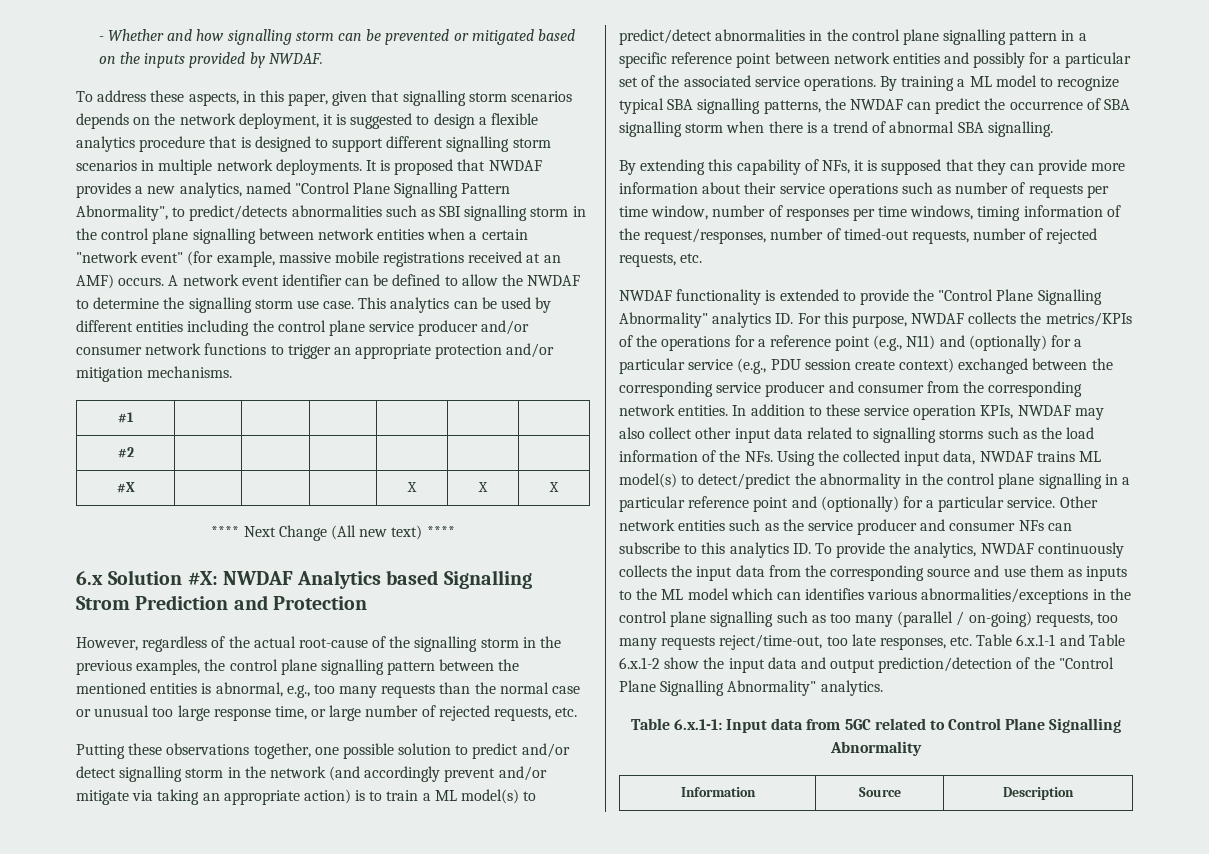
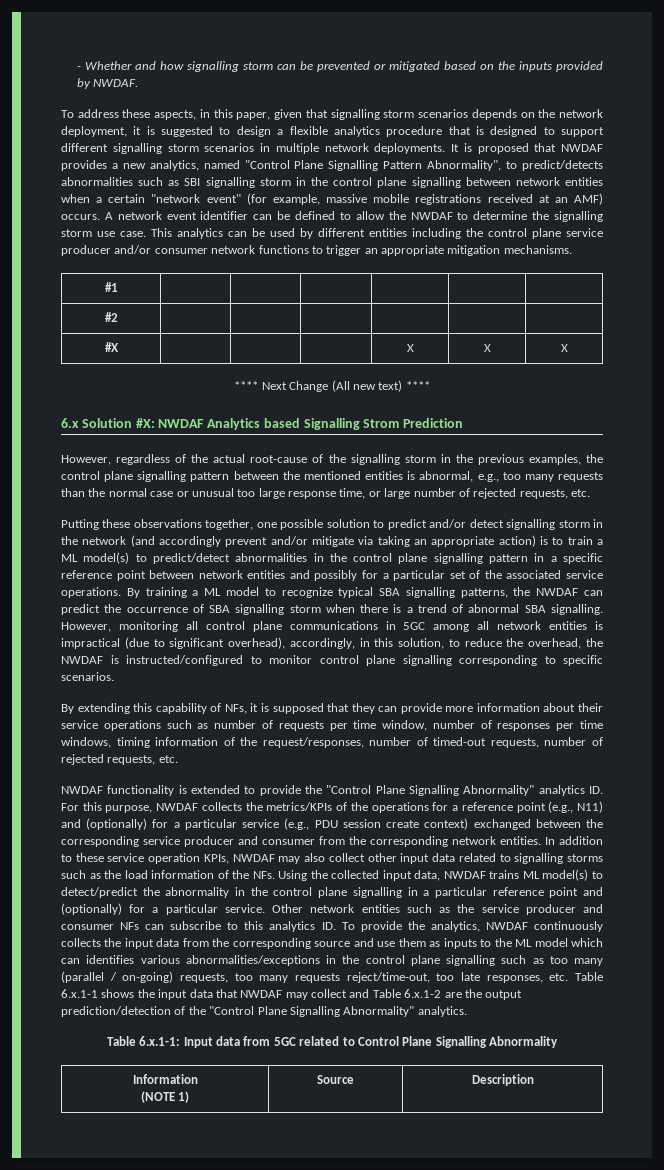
- This analytics can be used by different entities including the control plane service producer and/or consumer network functions to trigger an appropriate protection and/or mitigation mechanisms.
+ This analytics can be used by different entities including the control plane service producer and/or consumer network functions to trigger an appropriate mitigation mechanisms.
- 6.x Solution #X: NWDAF Analytics based Signalling Strom Prediction and Protection
+ 6.x Solution #X: NWDAF Analytics based Signalling Strom Prediction
+ However, monitoring all control plane communications in 5GC among all network entities is impractical (due to significant overhead), accordingly, in this solution, to reduce the overhead, the NWDAF is instructed/configured to monitor control plane signalling corresponding to specific scenarios.
- Other network entities such as the service producer and consumer NFs can subscribe to this analytics ID. To provide the analytics, NWDAF continuously collects the input data from the corresponding source and use them as inputs to the ML model which can identifies various abnormalities/exceptions in the control plane signalling such as too many (parallel / on-going) requests, too many requests reject/time-out, too late responses, etc. Table 6.x.1-1 and Table 6.x.1-2 show the input data and output prediction/detection of the "Control Plane Signalling Abnormality" analytics.
+ Other network entities such as the service producer and consumer NFs can subscribe to this analytics ID. To provide the analytics, NWDAF continuously collects the input data from the corresponding source and use them as inputs to the ML model which can identifies various abnormalities/exceptions in the control plane signalling such as too many (parallel / on-going) requests, too many requests reject/time-out, too late responses, etc. Table 6.x.1-1 shows the input data that NWDAF may collect and Table 6.x.1-2 are the output prediction/detection of the "Control Plane Signalling Abnormality" analytics.
- Information | Source | Description
+ Information
+ (NOTE 1) | Source | Description

